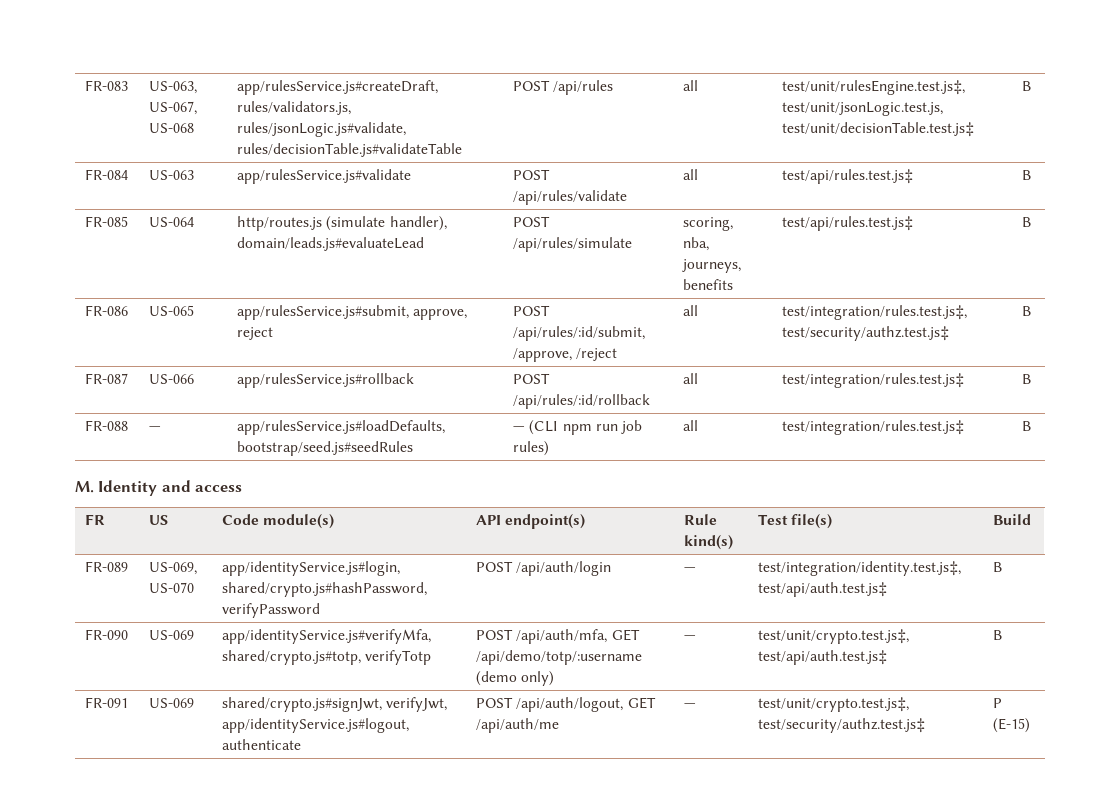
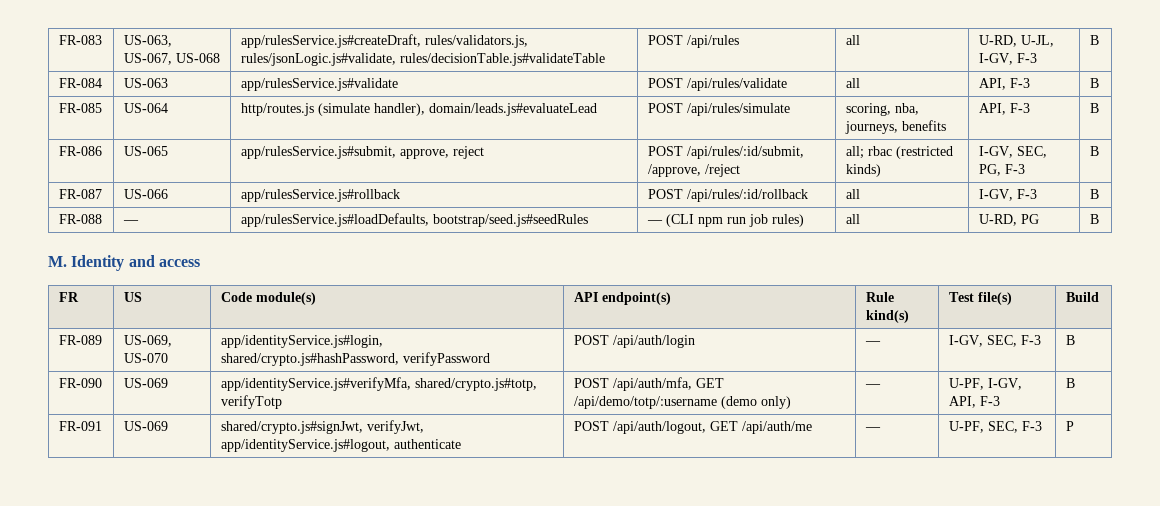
- FR-083 | US-063, US-067, US-068 | app/rulesService.js#createDraft, rules/validators.js, rules/jsonLogic.js#validate, rules/decisionTable.js#validateTable | POST /api/rules | all | test/unit/rulesEngine.test.js‡, test/unit/jsonLogic.test.js, test/unit/decisionTable.test.js‡ | B
+ FR-083 | US-063, US-067, US-068 | app/rulesService.js#createDraft, rules/validators.js, rules/jsonLogic.js#validate, rules/decisionTable.js#validateTable | POST /api/rules | all | U-RD, U-JL, I-GV, F-3 | B
- FR-084 | US-063 | app/rulesService.js#validate | POST /api/rules/validate | all | test/api/rules.test.js‡ | B
+ FR-084 | US-063 | app/rulesService.js#validate | POST /api/rules/validate | all | API, F-3 | B
- FR-085 | US-064 | http/routes.js (simulate handler), domain/leads.js#evaluateLead | POST /api/rules/simulate | scoring, nba, journeys, benefits | test/api/rules.test.js‡ | B
+ FR-085 | US-064 | http/routes.js (simulate handler), domain/leads.js#evaluateLead | POST /api/rules/simulate | scoring, nba, journeys, benefits | API, F-3 | B
- FR-086 | US-065 | app/rulesService.js#submit, approve, reject | POST /api/rules/:id/submit, /approve, /reject | all | test/integration/rules.test.js‡, test/security/authz.test.js‡ | B
+ FR-086 | US-065 | app/rulesService.js#submit, approve, reject | POST /api/rules/:id/submit, /approve, /reject | all; rbac (restricted kinds) | I-GV, SEC, PG, F-3 | B
- FR-087 | US-066 | app/rulesService.js#rollback | POST /api/rules/:id/rollback | all | test/integration/rules.test.js‡ | B
+ FR-087 | US-066 | app/rulesService.js#rollback | POST /api/rules/:id/rollback | all | I-GV, F-3 | B
- FR-088 | — | app/rulesService.js#loadDefaults, bootstrap/seed.js#seedRules | — (CLI npm run job rules) | all | test/integration/rules.test.js‡ | B
+ FR-088 | — | app/rulesService.js#loadDefaults, bootstrap/seed.js#seedRules | — (CLI npm run job rules) | all | U-RD, PG | B
- FR-089 | US-069, US-070 | app/identityService.js#login, shared/crypto.js#hashPassword, verifyPassword | POST /api/auth/login | — | test/integration/identity.test.js‡, test/api/auth.test.js‡ | B
+ FR-089 | US-069, US-070 | app/identityService.js#login, shared/crypto.js#hashPassword, verifyPassword | POST /api/auth/login | — | I-GV, SEC, F-3 | B
- FR-090 | US-069 | app/identityService.js#verifyMfa, shared/crypto.js#totp, verifyTotp | POST /api/auth/mfa, GET /api/demo/totp/:username (demo only) | — | test/unit/crypto.test.js‡, test/api/auth.test.js‡ | B
+ FR-090 | US-069 | app/identityService.js#verifyMfa, shared/crypto.js#totp, verifyTotp | POST /api/auth/mfa, GET /api/demo/totp/:username (demo only) | — | U-PF, I-GV, API, F-3 | B
- FR-091 | US-069 | shared/crypto.js#signJwt, verifyJwt, app/identityService.js#logout, authenticate | POST /api/auth/logout, GET /api/auth/me | — | test/unit/crypto.test.js‡, test/security/authz.test.js‡ | P (E-15)
+ FR-091 | US-069 | shared/crypto.js#signJwt, verifyJwt, app/identityService.js#logout, authenticate | POST /api/auth/logout, GET /api/auth/me | — | U-PF, SEC, F-3 | P

